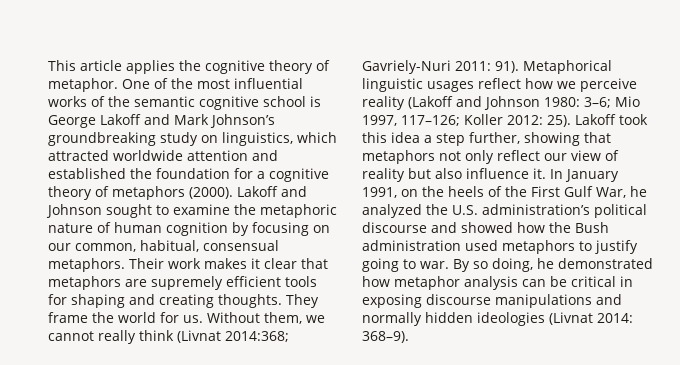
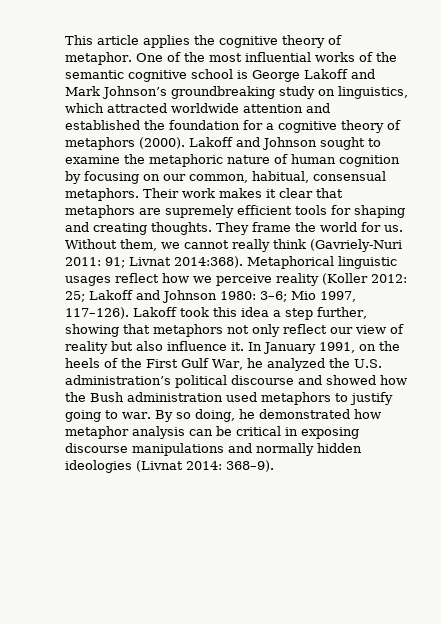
- Without them, we cannot really think (Livnat 2014:368; Gavriely-Nuri 2011: 91).
+ Without them, we cannot really think (Gavriely-Nuri 2011: 91; Livnat 2014:368).
- Metaphorical linguistic usages reflect how we perceive reality (Lakoff and Johnson 1980: 3–6; Mio 1997, 117–126; Koller 2012: 25).
+ Metaphorical linguistic usages reflect how we perceive reality (Koller 2012: 25; Lakoff and Johnson 1980: 3–6; Mio 1997, 117–126).

